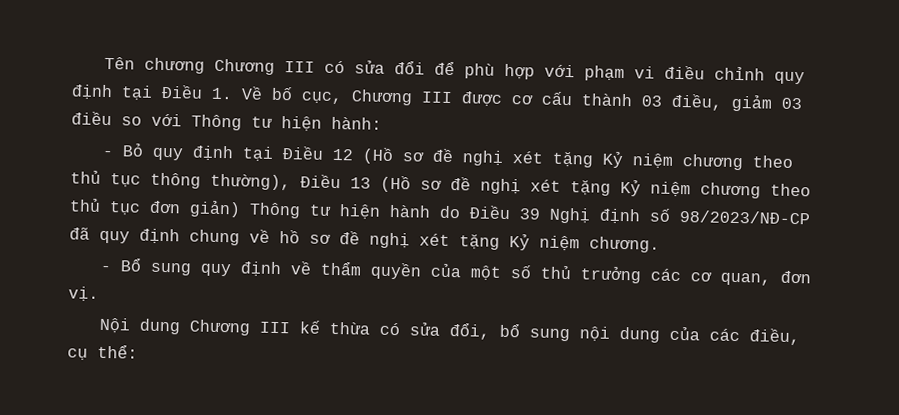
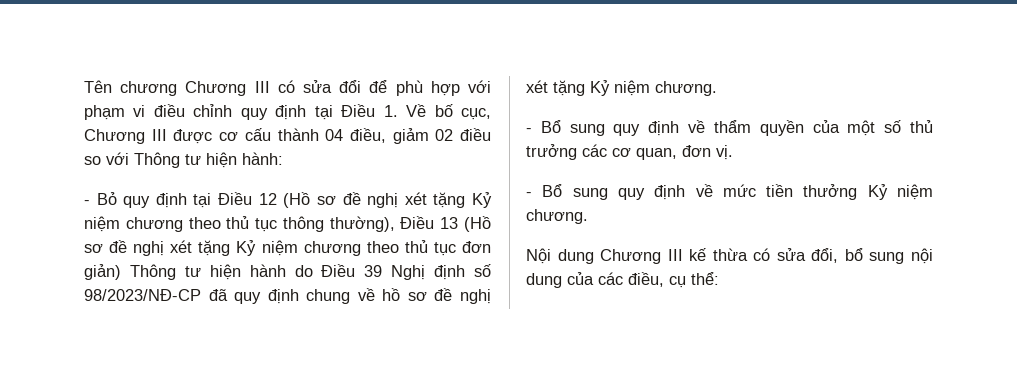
- Tên chương Chương III có sửa đổi để phù hợp với phạm vi điều chỉnh quy định tại Điều 1. Về bố cục, Chương III được cơ cấu thành 03 điều, giảm 03 điều so với Thông tư hiện hành:
+ Tên chương Chương III có sửa đổi để phù hợp với phạm vi điều chỉnh quy định tại Điều 1. Về bố cục, Chương III được cơ cấu thành 04 điều, giảm 02 điều so với Thông tư hiện hành:
+ - Bổ sung quy định về mức tiền thưởng Kỷ niệm chương.

